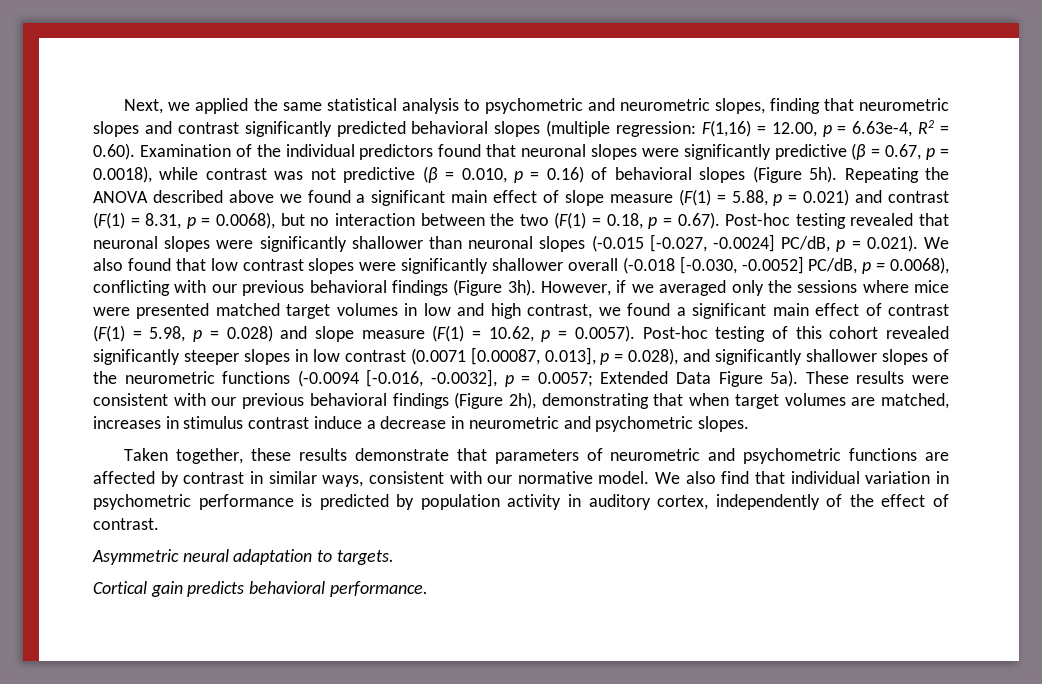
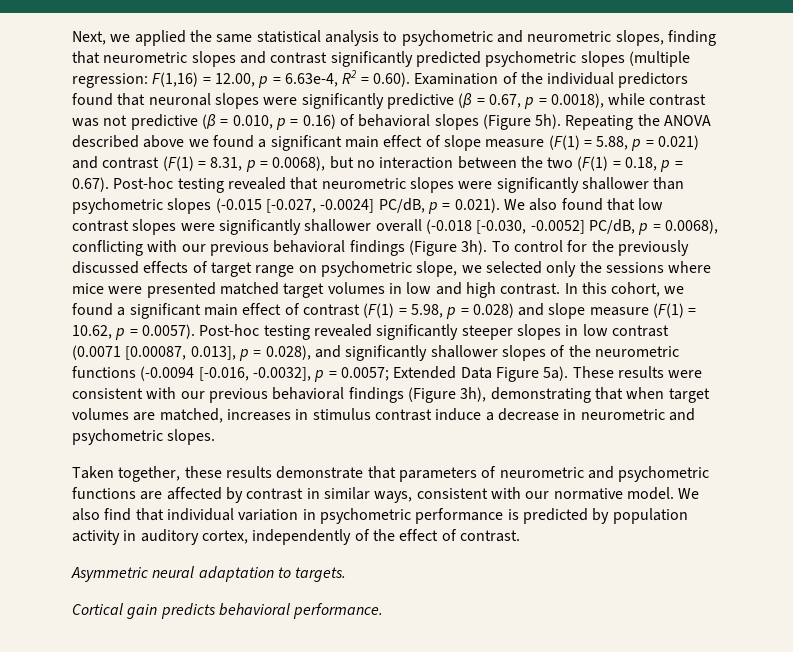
- Next, we applied the same statistical analysis to psychometric and neurometric slopes, finding that neurometric slopes and contrast significantly predicted behavioral slopes (multiple regression:
+ Next, we applied the same statistical analysis to psychometric and neurometric slopes, finding that neurometric slopes and contrast significantly predicted psychometric slopes (multiple regression:
- Repeating the ANOVA described above we found a significant main effect of slope measure (F(1) = 5.88, p = 0.021) and contrast (F(1) = 8.31, p = 0.0068), but no interaction between the two (F(1) = 0.18, p = 0.67). Post-hoc testing revealed that neuronal slopes were significantly shallower than neuronal slopes (-0.015 [-0.027, -0.0024] PC/dB, p = 0.021). We also found that low contrast slopes were significantly shallower overall (-0.018 [-0.030, -0.0052] PC/dB, p = 0.0068), conflicting with our previous behavioral findings (Figure 3h).
+ Repeating the ANOVA described above we found a significant main effect of slope measure (F(1) = 5.88, p = 0.021) and contrast (F(1) = 8.31, p = 0.0068), but no interaction between the two (F(1) = 0.18, p = 0.67). Post-hoc testing revealed that neurometric slopes were significantly shallower than psychometric slopes (-0.015 [-0.027, -0.0024] PC/dB, p = 0.021). We also found that low contrast slopes were significantly shallower overall (-0.018 [-0.030, -0.0052] PC/dB, p = 0.0068), conflicting with our previous behavioral findings (Figure 3h).
- However, if we averaged only the sessions where mice were presented matched target volumes in low and high contrast, we found a significant main effect of contrast (F(1) = 5.98, p = 0.028) and slope measure (F(1) = 10.62, p = 0.0057). Post-hoc testing of this cohort revealed significantly steeper slopes in low contrast (0.0071 [0.00087, 0.013], p = 0.028), and significantly shallower slopes of the neurometric functions (-0.0094 [-0.016, -0.0032], p = 0.0057;
+ To control for the previously discussed effects of target range on psychometric slope, we selected only the sessions where mice were presented matched target volumes in low and high contrast. In this cohort, we found a significant main effect of contrast (F(1) = 5.98, p = 0.028) and slope measure (F(1) = 10.62, p = 0.0057). Post-hoc testing revealed significantly steeper slopes in low contrast (0.0071 [0.00087, 0.013], p = 0.028), and significantly shallower slopes of the neurometric functions (-0.0094 [-0.016, -0.0032], p = 0.0057;
- These results were consistent with our previous behavioral findings (Figure 2h), demonstrating that when target volumes are matched, increases in stimulus contrast induce a decrease in neurometric and psychometric slopes.
+ These results were consistent with our previous behavioral findings (Figure 3h), demonstrating that when target volumes are matched, increases in stimulus contrast induce a decrease in neurometric and psychometric slopes.

